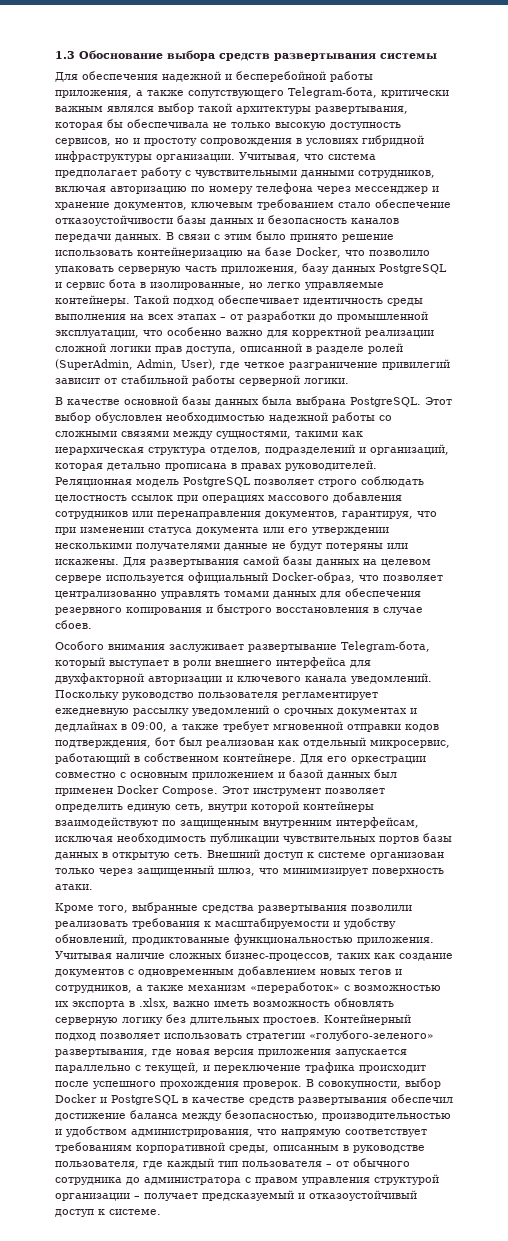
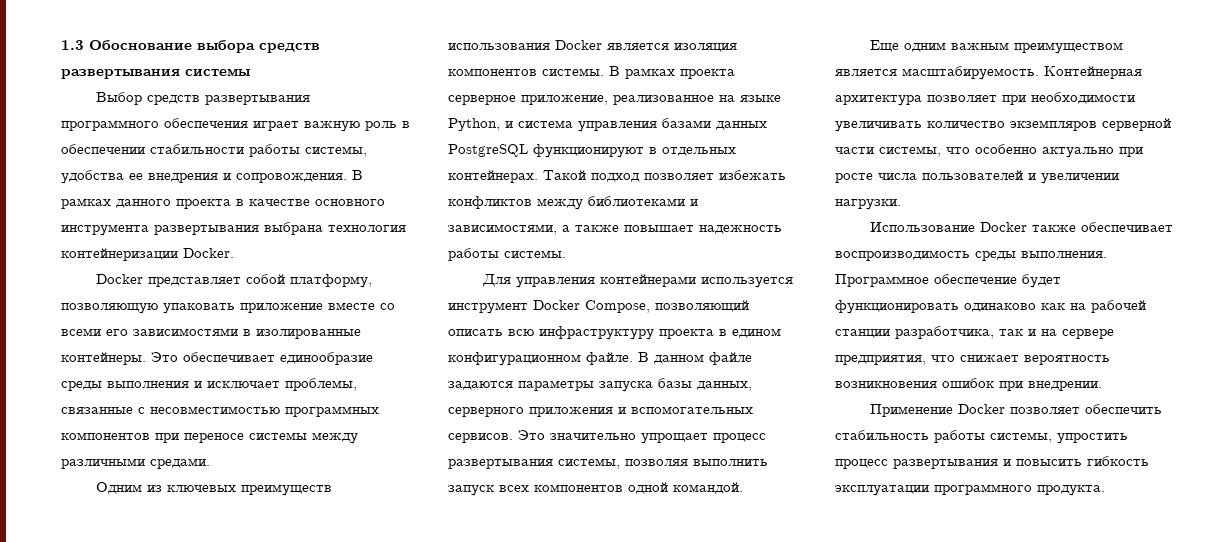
- Для обеспечения надежной и бесперебойной работы приложения, а также сопутствующего Telegram-бота, критически важным являлся выбор такой архитектуры развертывания, которая бы обеспечивала не только высокую доступность сервисов, но и простоту сопровождения в условиях гибридной инфраструктуры организации. Учитывая, что система предполагает работу с чувствительными данными сотрудников, включая авторизацию по номеру телефона через мессенджер и хранение документов, ключевым требованием стало обеспечение отказоустойчивости базы данных и безопасность каналов передачи данных. В связи с этим было принято решение использовать контейнеризацию на базе Docker, что позволило упаковать серверную часть приложения, базу данных PostgreSQL и сервис бота в изолированные, но легко управляемые контейнеры. Такой подход обеспечивает идентичность среды выполнения на всех этапах – от разработки до промышленной эксплуатации, что особенно важно для корректной реализации сложной логики прав доступа, описанной в разделе ролей (SuperAdmin, Admin, User), где четкое разграничение привилегий зависит от стабильной работы серверной логики.
- В качестве основной базы данных была выбрана PostgreSQL. Этот выбор обусловлен необходимостью надежной работы со сложными связями между сущностями, такими как иерархическая структура отделов, подразделений и организаций, которая детально прописана в правах руководителей. Реляционная модель PostgreSQL позволяет строго соблюдать целостность ссылок при операциях массового добавления сотрудников или перенаправления документов, гарантируя, что при изменении статуса документа или его утверждении несколькими получателями данные не будут потеряны или искажены. Для развертывания самой базы данных на целевом сервере используется официальный Docker-образ, что позволяет централизованно управлять томами данных для обеспечения резервного копирования и быстрого восстановления в случае сбоев.
- Особого внимания заслуживает развертывание Telegram-бота, который выступает в роли внешнего интерфейса для двухфакторной авторизации и ключевого канала уведомлений. Поскольку руководство пользователя регламентирует ежедневную рассылку уведомлений о срочных документах и дедлайнах в 09:00, а также требует мгновенной отправки кодов подтверждения, бот был реализован как отдельный микросервис, работающий в собственном контейнере. Для его оркестрации совместно с основным приложением и базой данных был применен Docker Compose. Этот инструмент позволяет определить единую сеть, внутри которой контейнеры взаимодействуют по защищенным внутренним интерфейсам, исключая необходимость публикации чувствительных портов базы данных в открытую сеть. Внешний доступ к системе организован только через защищенный шлюз, что минимизирует поверхность атаки.
- Кроме того, выбранные средства развертывания позволили реализовать требования к масштабируемости и удобству обновлений, продиктованные функциональностью приложения. Учитывая наличие сложных бизнес-процессов, таких как создание документов с одновременным добавлением новых тегов и сотрудников, а также механизм «переработок» с возможностью их экспорта в .xlsx, важно иметь возможность обновлять серверную логику без длительных простоев. Контейнерный подход позволяет использовать стратегии «голубого-зеленого» развертывания, где новая версия приложения запускается параллельно с текущей, и переключение трафика происходит после успешного прохождения проверок. В совокупности, выбор Docker и PostgreSQL в качестве средств развертывания обеспечил достижение баланса между безопасностью, производительностью и удобством администрирования, что напрямую соответствует требованиям корпоративной среды, описанным в руководстве пользователя, где каждый тип пользователя – от обычного сотрудника до администратора с правом управления структурой организации – получает предсказуемый и отказоустойчивый доступ к системе.
+ Выбор средств развертывания программного обеспечения играет важную роль в обеспечении стабильности работы системы, удобства ее внедрения и сопровождения. В рамках данного проекта в качестве основного инструмента развертывания выбрана технология контейнеризации Docker.
+ Docker представляет собой платформу, позволяющую упаковать приложение вместе со всеми его зависимостями в изолированные контейнеры. Это обеспечивает единообразие среды выполнения и исключает проблемы, связанные с несовместимостью программных компонентов при переносе системы между различными средами.
+ Одним из ключевых преимуществ использования Docker является изоляция компонентов системы. В рамках проекта серверное приложение, реализованное на языке Python, и система управления базами данных PostgreSQL функционируют в отдельных контейнерах. Такой подход позволяет избежать конфликтов между библиотеками и зависимостями, а также повышает надежность работы системы.
+ Для управления контейнерами используется инструмент Docker Compose, позволяющий описать всю инфраструктуру проекта в едином конфигурационном файле. В данном файле задаются параметры запуска базы данных, серверного приложения и вспомогательных сервисов. Это значительно упрощает процесс развертывания системы, позволяя выполнить запуск всех компонентов одной командой.
+ Еще одним важным преимуществом является масштабируемость. Контейнерная архитектура позволяет при необходимости увеличивать количество экземпляров серверной части системы, что особенно актуально при росте числа пользователей и увеличении нагрузки.
+ Использование Docker также обеспечивает воспроизводимость среды выполнения. Программное обеспечение будет функционировать одинаково как на рабочей станции разработчика, так и на сервере предприятия, что снижает вероятность возникновения ошибок при внедрении.
+ Применение Docker позволяет обеспечить стабильность работы системы, упростить процесс развертывания и повысить гибкость эксплуатации программного продукта.

